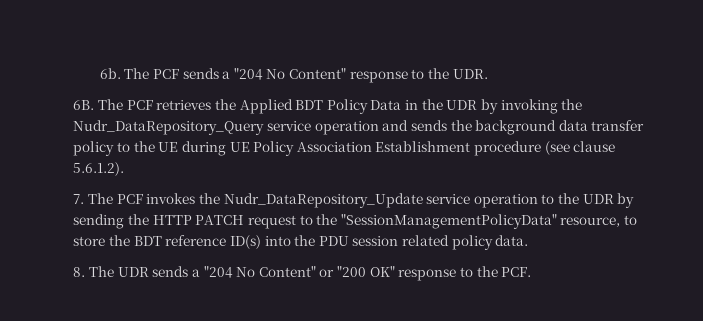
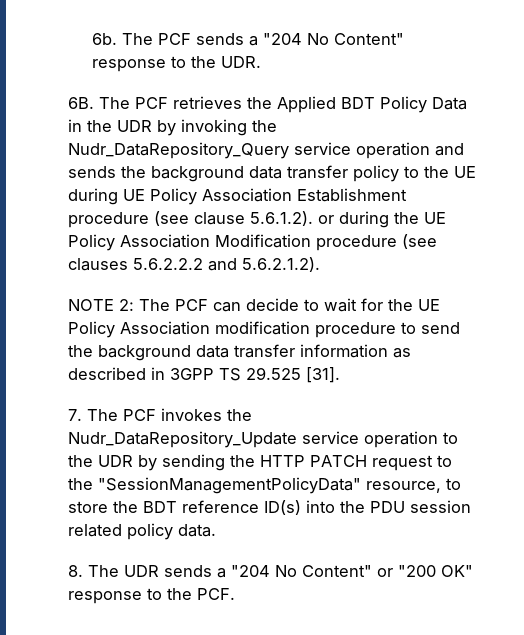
- The PCF retrieves the Applied BDT Policy Data in the UDR by invoking the Nudr_DataRepository_Query service operation and sends the background data transfer policy to the UE during UE Policy Association Establishment procedure (see clause 5.6.1.2).
+ The PCF retrieves the Applied BDT Policy Data in the UDR by invoking the Nudr_DataRepository_Query service operation and sends the background data transfer policy to the UE during UE Policy Association Establishment procedure (see clause 5.6.1.2). or during the UE Policy Association Modification procedure (see clauses 5.6.2.2.2 and 5.6.2.1.2).
+ NOTE 2: The PCF can decide to wait for the UE Policy Association modification procedure to send the background data transfer information as described in 3GPP TS 29.525 [31].

